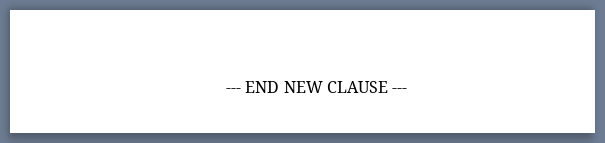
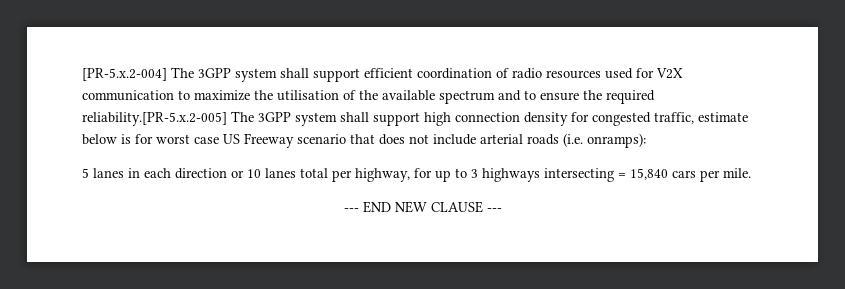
+ [PR-5.x.2-004] The 3GPP system shall support efficient coordination of radio resources used for V2X communication to maximize the utilisation of the available spectrum and to ensure the required reliability.[PR-5.x.2-005] The 3GPP system shall support high connection density for congested traffic, estimate below is for worst case US Freeway scenario that does not include arterial roads (i.e. onramps):
+ 5 lanes in each direction or 10 lanes total per highway, for up to 3 highways intersecting = 15,840 cars per mile.

